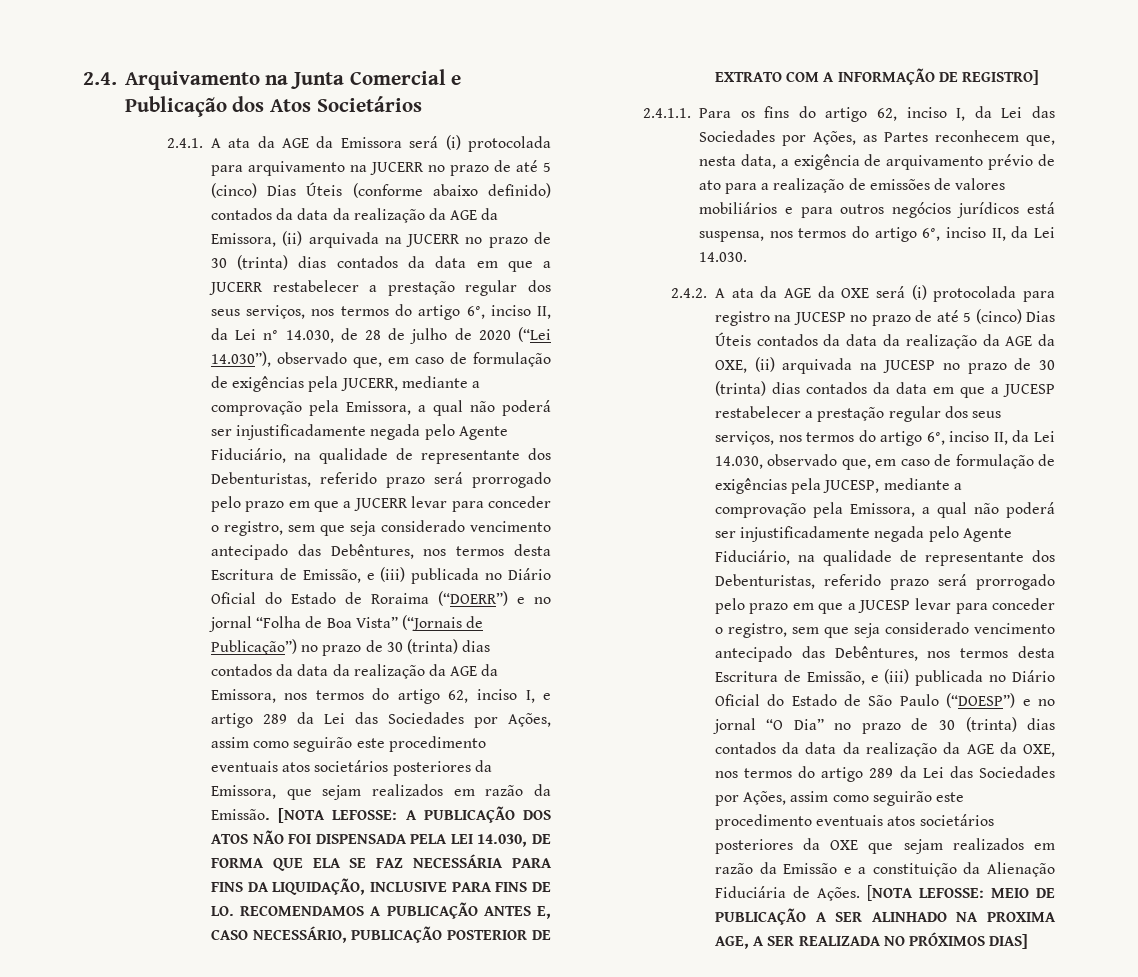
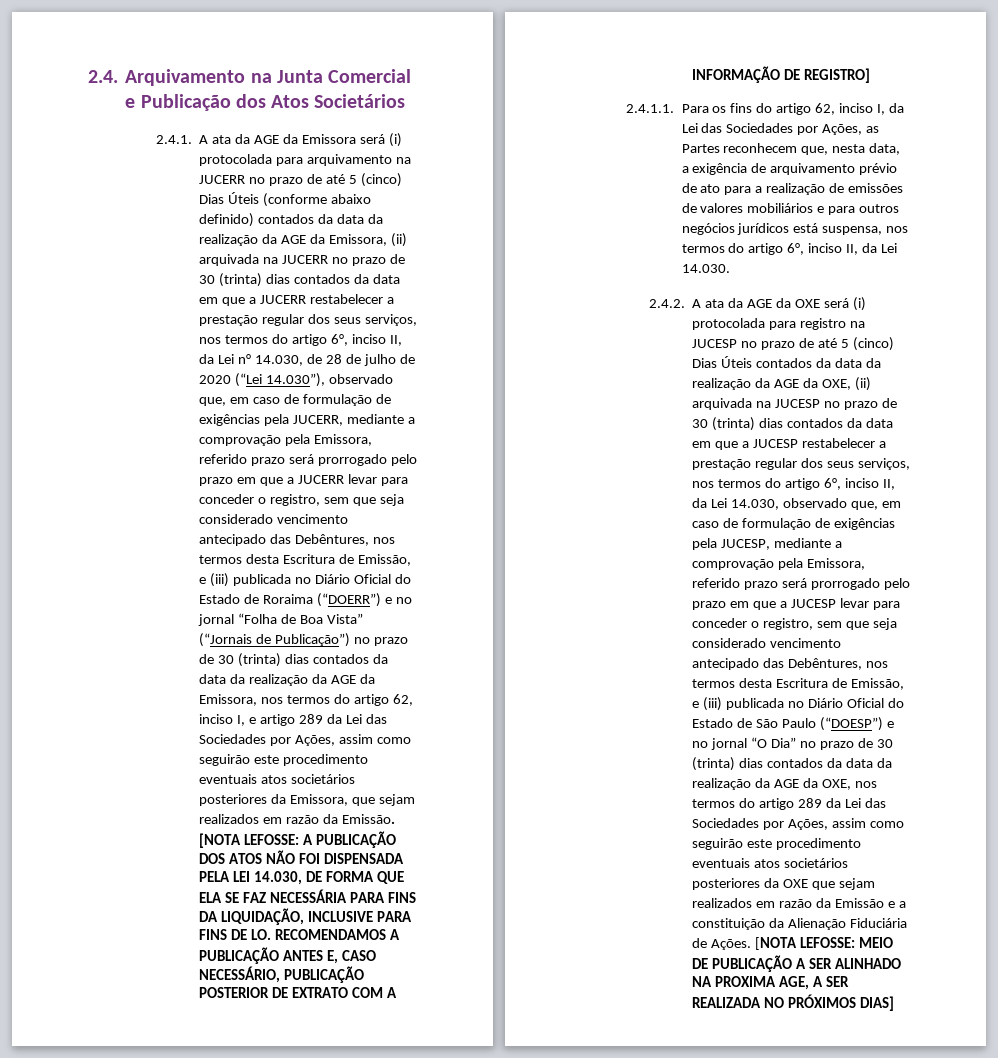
- 2.4.1. A ata da AGE da Emissora será (i) protocolada para arquivamento na JUCERR no prazo de até 5 (cinco) Dias Úteis (conforme abaixo definido) contados da data da realização da AGE da Emissora, (ii) arquivada na JUCERR no prazo de 30 (trinta) dias contados da data em que a JUCERR restabelecer a prestação regular dos seus serviços, nos termos do artigo 6°, inciso II, da Lei n° 14.030, de 28 de julho de 2020 (“Lei 14.030”), observado que, em caso de formulação de exigências pela JUCERR, mediante a comprovação pela Emissora, a qual não poderá ser injustificadamente negada pelo Agente Fiduciário, na qualidade de representante dos Debenturistas, referido prazo será prorrogado pelo prazo em que a JUCERR levar para conceder o registro, sem que seja considerado vencimento antecipado das Debêntures, nos termos desta Escritura de Emissão, e (iii) publicada no Diário Oficial do Estado de Roraima (“DOERR”) e no jornal “Folha de Boa Vista” (“Jornais de Publicação”) no prazo de 30 (trinta) dias contados da data da realização da AGE da Emissora, nos termos do artigo 62, inciso I, e artigo 289 da Lei das Sociedades por Ações, assim como seguirão este procedimento eventuais atos societários posteriores da Emissora, que sejam realizados em razão da Emissão.
+ 2.4.1. A ata da AGE da Emissora será (i) protocolada para arquivamento na JUCERR no prazo de até 5 (cinco) Dias Úteis (conforme abaixo definido) contados da data da realização da AGE da Emissora, (ii) arquivada na JUCERR no prazo de 30 (trinta) dias contados da data em que a JUCERR restabelecer a prestação regular dos seus serviços, nos termos do artigo 6°, inciso II, da Lei n° 14.030, de 28 de julho de 2020 (“Lei 14.030”), observado que, em caso de formulação de exigências pela JUCERR, mediante a comprovação pela Emissora, referido prazo será prorrogado pelo prazo em que a JUCERR levar para conceder o registro, sem que seja considerado vencimento antecipado das Debêntures, nos termos desta Escritura de Emissão, e (iii) publicada no Diário Oficial do Estado de Roraima (“DOERR”) e no jornal “Folha de Boa Vista” (“Jornais de Publicação”) no prazo de 30 (trinta) dias contados da data da realização da AGE da Emissora, nos termos do artigo 62, inciso I, e artigo 289 da Lei das Sociedades por Ações, assim como seguirão este procedimento eventuais atos societários posteriores da Emissora, que sejam realizados em razão da Emissão.
- 2.4.2. A ata da AGE da OXE será (i) protocolada para registro na JUCESP no prazo de até 5 (cinco) Dias Úteis contados da data da realização da AGE da OXE, (ii) arquivada na JUCESP no prazo de 30 (trinta) dias contados da data em que a JUCESP restabelecer a prestação regular dos seus serviços, nos termos do artigo 6°, inciso II, da Lei 14.030, observado que, em caso de formulação de exigências pela JUCESP, mediante a comprovação pela Emissora, a qual não poderá ser injustificadamente negada pelo Agente Fiduciário, na qualidade de representante dos Debenturistas, referido prazo será prorrogado pelo prazo em que a JUCESP levar para conceder o registro, sem que seja considerado vencimento antecipado das Debêntures, nos termos desta Escritura de Emissão, e (iii) publicada no Diário Oficial do Estado de São Paulo (“DOESP”) e no jornal “O Dia” no prazo de 30 (trinta) dias contados da data da realização da AGE da OXE, nos termos do artigo 289 da Lei das Sociedades por Ações, assim como seguirão este procedimento eventuais atos societários posteriores da OXE que sejam realizados em razão da Emissão e a constituição da Alienação Fiduciária de Ações.
+ 2.4.2. A ata da AGE da OXE será (i) protocolada para registro na JUCESP no prazo de até 5 (cinco) Dias Úteis contados da data da realização da AGE da OXE, (ii) arquivada na JUCESP no prazo de 30 (trinta) dias contados da data em que a JUCESP restabelecer a prestação regular dos seus serviços, nos termos do artigo 6°, inciso II, da Lei 14.030, observado que, em caso de formulação de exigências pela JUCESP, mediante a comprovação pela Emissora, referido prazo será prorrogado pelo prazo em que a JUCESP levar para conceder o registro, sem que seja considerado vencimento antecipado das Debêntures, nos termos desta Escritura de Emissão, e (iii) publicada no Diário Oficial do Estado de São Paulo (“DOESP”) e no jornal “O Dia” no prazo de 30 (trinta) dias contados da data da realização da AGE da OXE, nos termos do artigo 289 da Lei das Sociedades por Ações, assim como seguirão este procedimento eventuais atos societários posteriores da OXE que sejam realizados em razão da Emissão e a constituição da Alienação Fiduciária de Ações.

